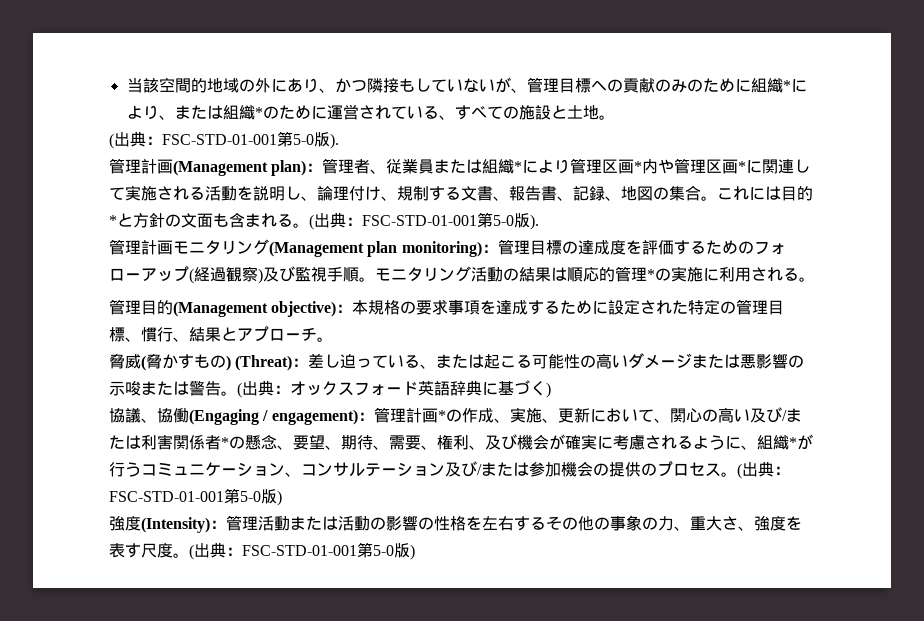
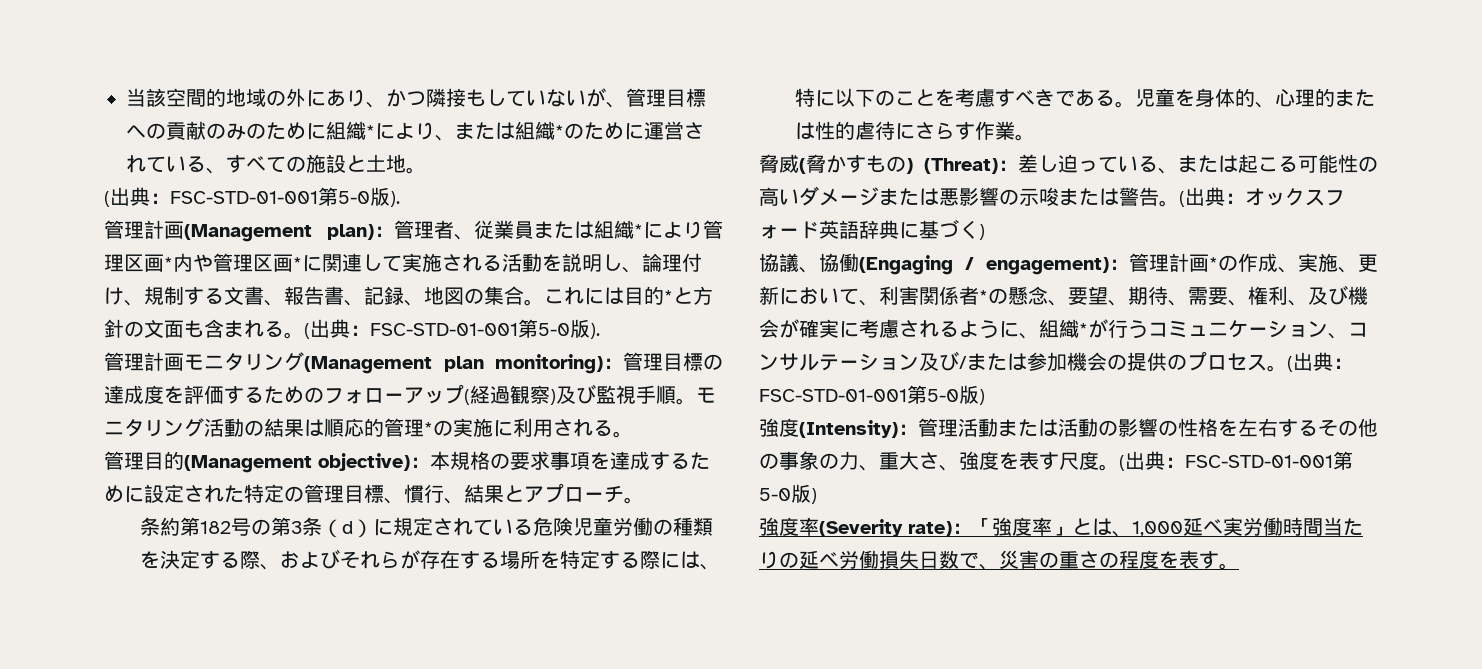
+ 条約第182号の第3条（d）に規定されている危険児童労働の種類を決定する際、およびそれらが存在する場所を特定する際には、特に以下のことを考慮すべきである。児童を身体的、心理的または性的虐待にさらす作業。
- 協議、協働(Engaging / engagement)：管理計画*の作成、実施、更新において、関心の高い及び/または利害関係者*の懸念、要望、期待、需要、権利、及び機会が確実に考慮されるように、組織*が行うコミュニケーション、コンサルテーション及び/または参加機会の提供のプロセス。
+ 協議、協働(Engaging / engagement)：管理計画*の作成、実施、更新において、利害関係者*の懸念、要望、期待、需要、権利、及び機会が確実に考慮されるように、組織*が行うコミュニケーション、コンサルテーション及び/または参加機会の提供のプロセス。
+ 強度率(Severity rate)：「強度率」とは、1,000延べ実労働時間当たりの延べ労働損失日数で、災害の重さの程度を表す。

